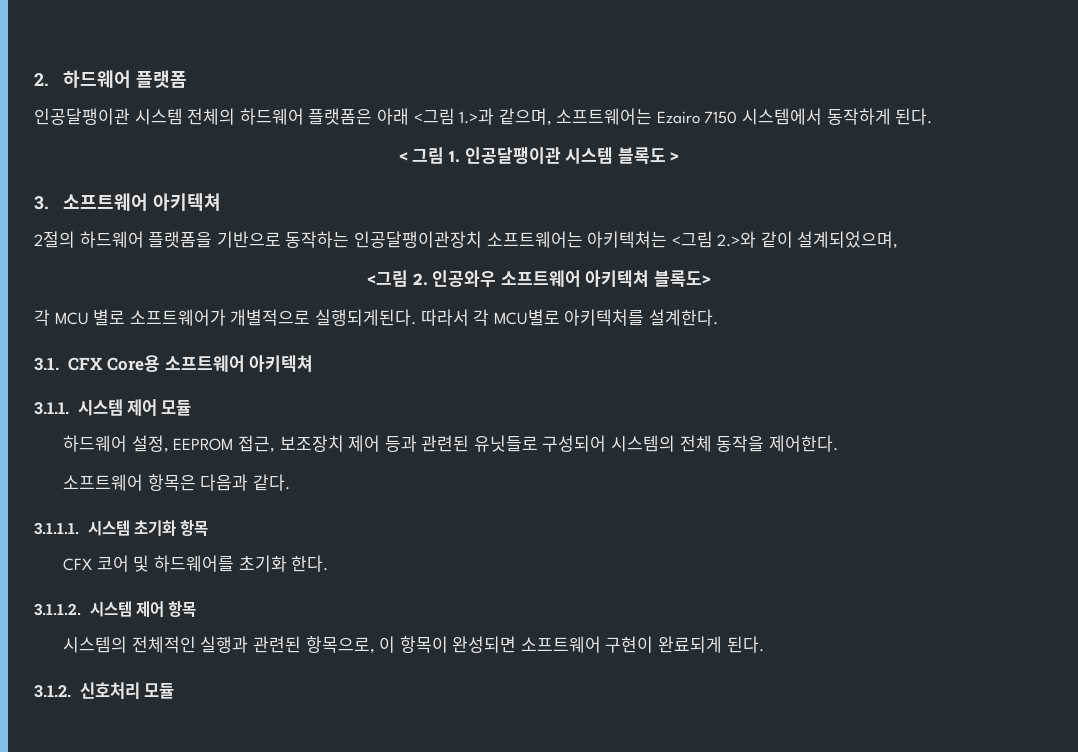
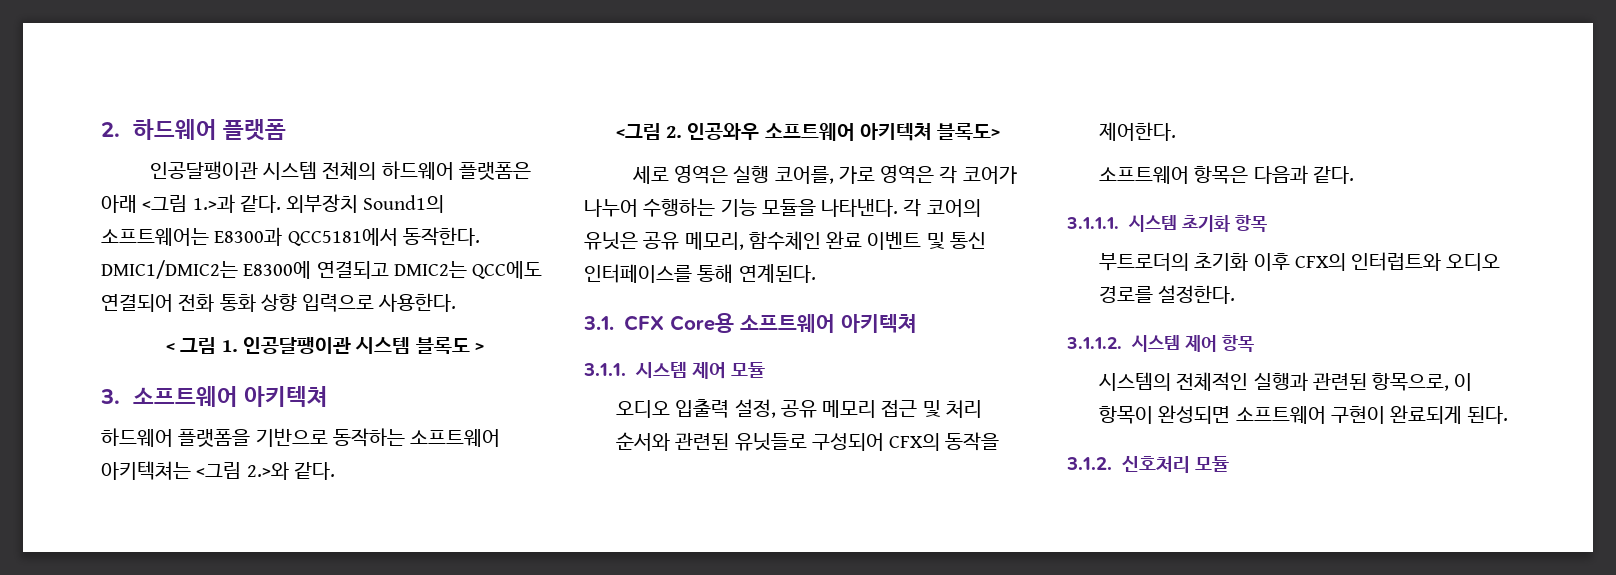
- 인공달팽이관 시스템 전체의 하드웨어 플랫폼은 아래 <그림 1.>과 같으며, 소프트웨어는 Ezairo 7150 시스템에서 동작하게 된다.
+ 인공달팽이관 시스템 전체의 하드웨어 플랫폼은 아래 <그림 1.>과 같다. 외부장치 Sound1의 소프트웨어는 E8300과 QCC5181에서 동작한다. DMIC1/DMIC2는 E8300에 연결되고 DMIC2는 QCC에도 연결되어 전화 통화 상향 입력으로 사용한다.
- 2절의 하드웨어 플랫폼을 기반으로 동작하는 인공달팽이관장치 소프트웨어는 아키텍쳐는 <그림 2.>와 같이 설계되었으며,
+ 하드웨어 플랫폼을 기반으로 동작하는 소프트웨어 아키텍쳐는 <그림 2.>와 같다.
- 각 MCU 별로 소프트웨어가 개별적으로 실행되게된다. 따라서 각 MCU별로 아키텍처를 설계한다.
+ 세로 영역은 실행 코어를, 가로 영역은 각 코어가 나누어 수행하는 기능 모듈을 나타낸다. 각 코어의 유닛은 공유 메모리, 함수체인 완료 이벤트 및 통신 인터페이스를 통해 연계된다.
- 하드웨어 설정, EEPROM 접근, 보조장치 제어 등과 관련된 유닛들로 구성되어 시스템의 전체 동작을 제어한다.
+ 오디오 입출력 설정, 공유 메모리 접근 및 처리 순서와 관련된 유닛들로 구성되어 CFX의 동작을 제어한다.
- CFX 코어 및 하드웨어를 초기화 한다.
+ 부트로더의 초기화 이후 CFX의 인터럽트와 오디오 경로를 설정한다.

